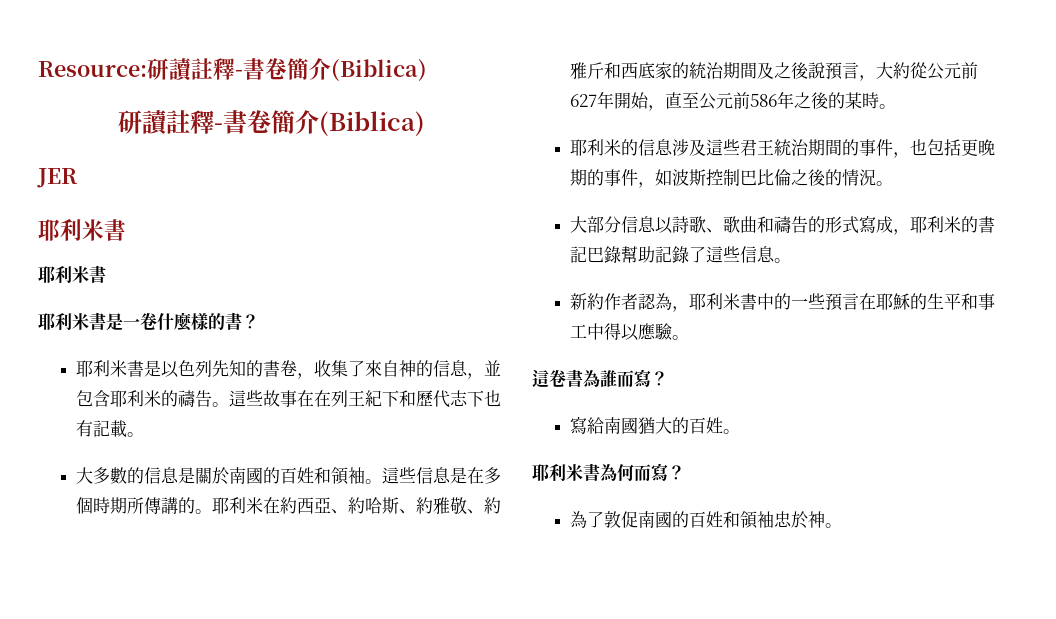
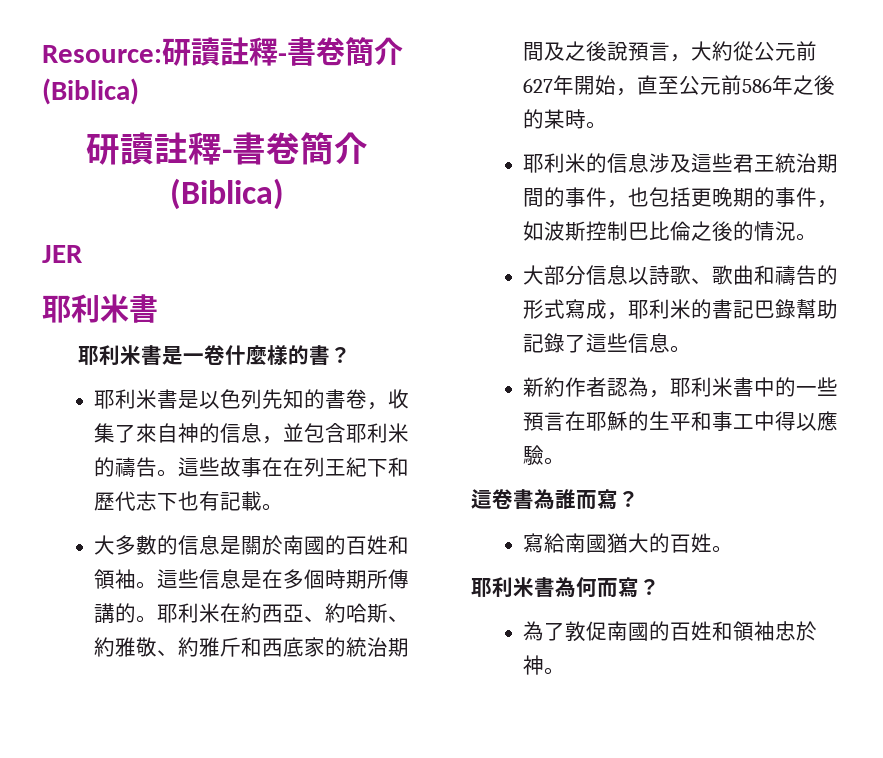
  JER
- 耶利米書

